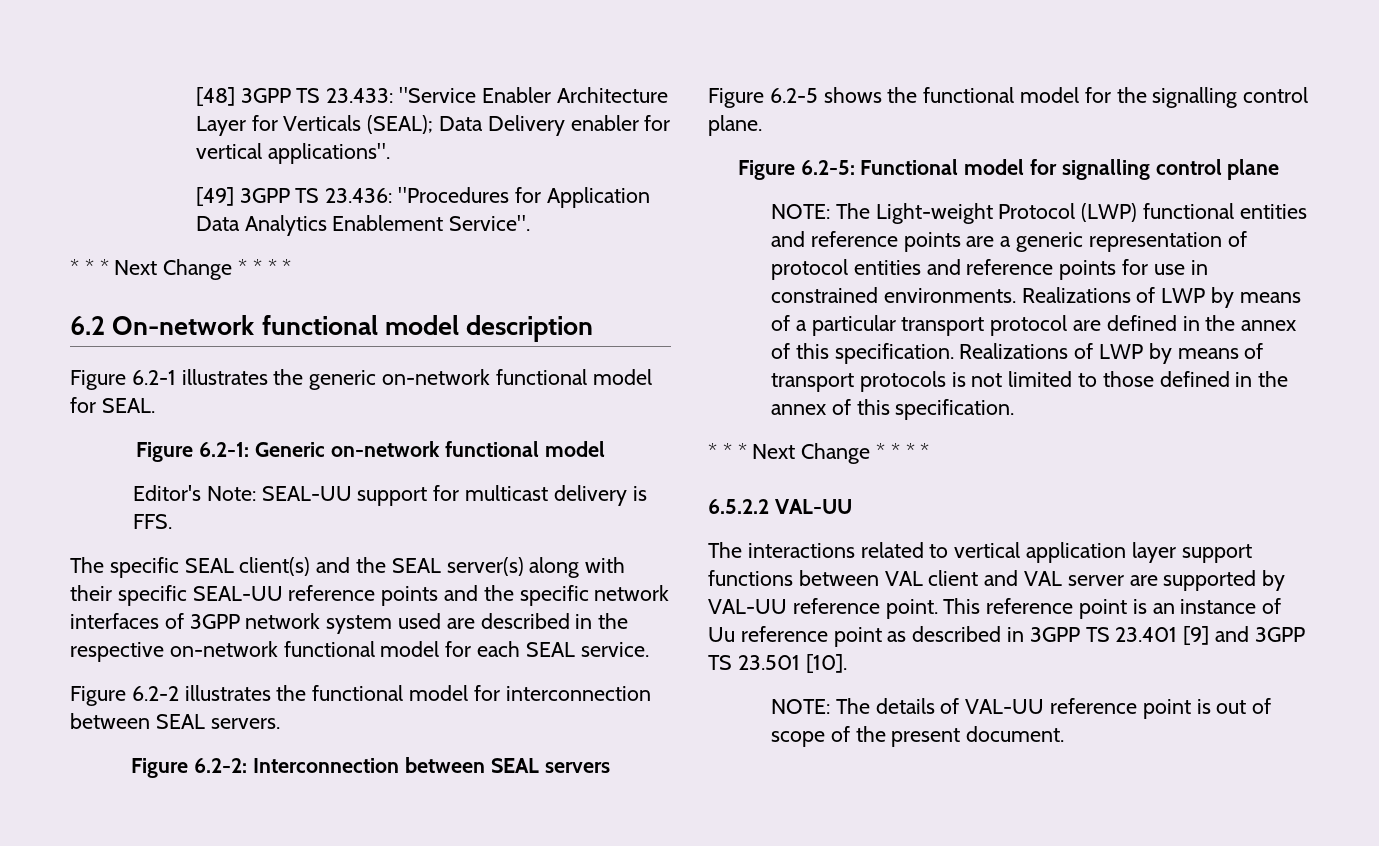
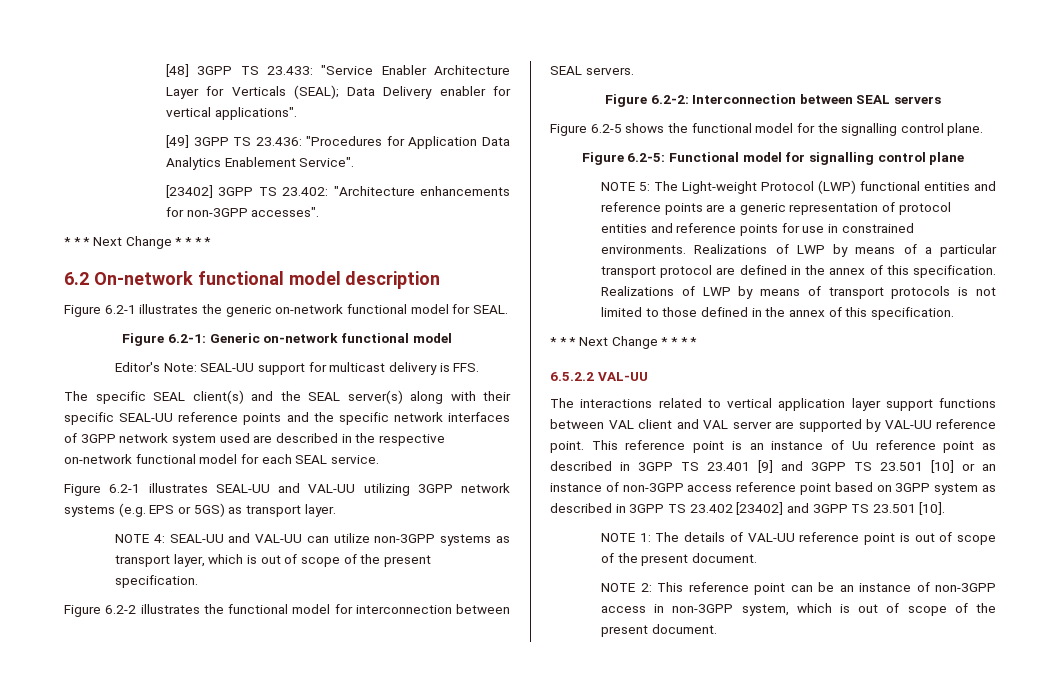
+ [23402] 3GPP TS 23.402: "Architecture enhancements for non-3GPP accesses".
+ Figure 6.2-1 illustrates SEAL-UU and VAL-UU utilizing 3GPP network systems (e.g. EPS or 5GS) as transport layer.
+ NOTE 4: SEAL-UU and VAL-UU can utilize non-3GPP systems as transport layer, which is out of scope of the present specification.
- NOTE: The Light-weight Protocol (LWP) functional entities and reference points are a generic representation of protocol entities and reference points for use in constrained environments.
+ NOTE 5: The Light-weight Protocol (LWP) functional entities and reference points are a generic representation of protocol entities and reference points for use in constrained environments.
- This reference point is an instance of Uu reference point as described in 3GPP TS 23.401 [9] and 3GPP TS 23.501 [10].
+ This reference point is an instance of Uu reference point as described in 3GPP TS 23.401 [9] and 3GPP TS 23.501 [10] or an instance of non-3GPP access reference point based on 3GPP system as described in 3GPP TS 23.402 [23402] and 3GPP TS 23.501 [10].
- NOTE: The details of VAL-UU reference point is out of scope of the present document.
+ NOTE 1: The details of VAL-UU reference point is out of scope of the present document.
+ NOTE 2: This reference point can be an instance of non-3GPP access in non-3GPP system, which is out of scope of the present document.

